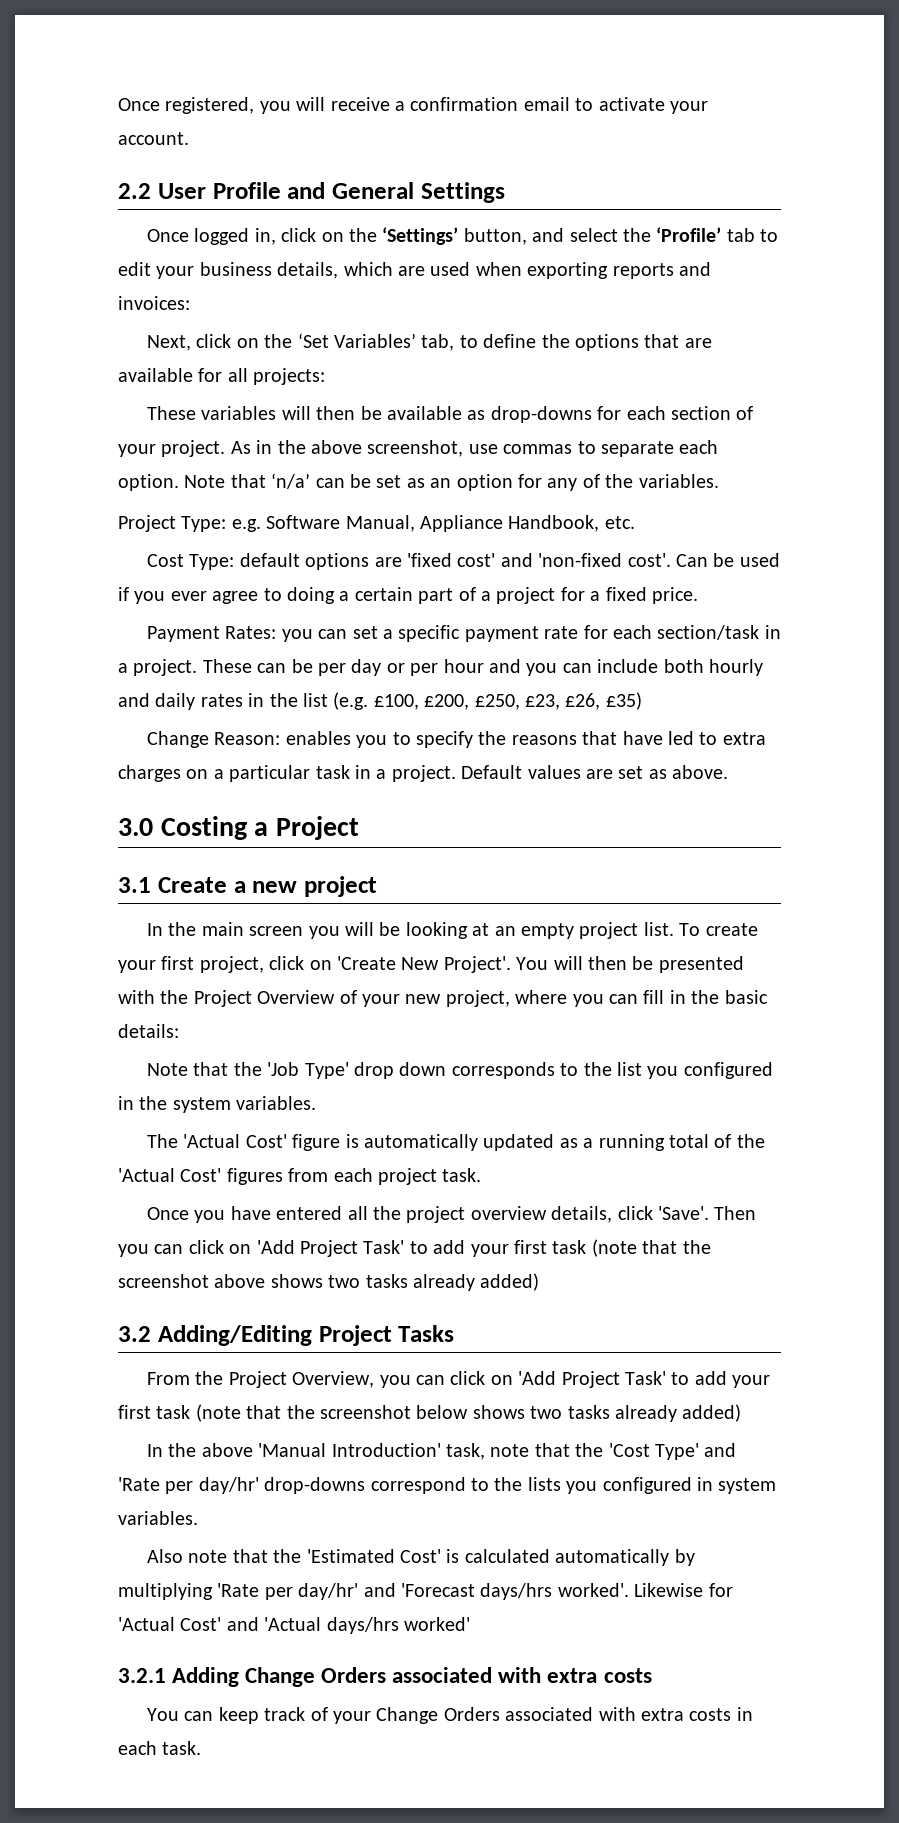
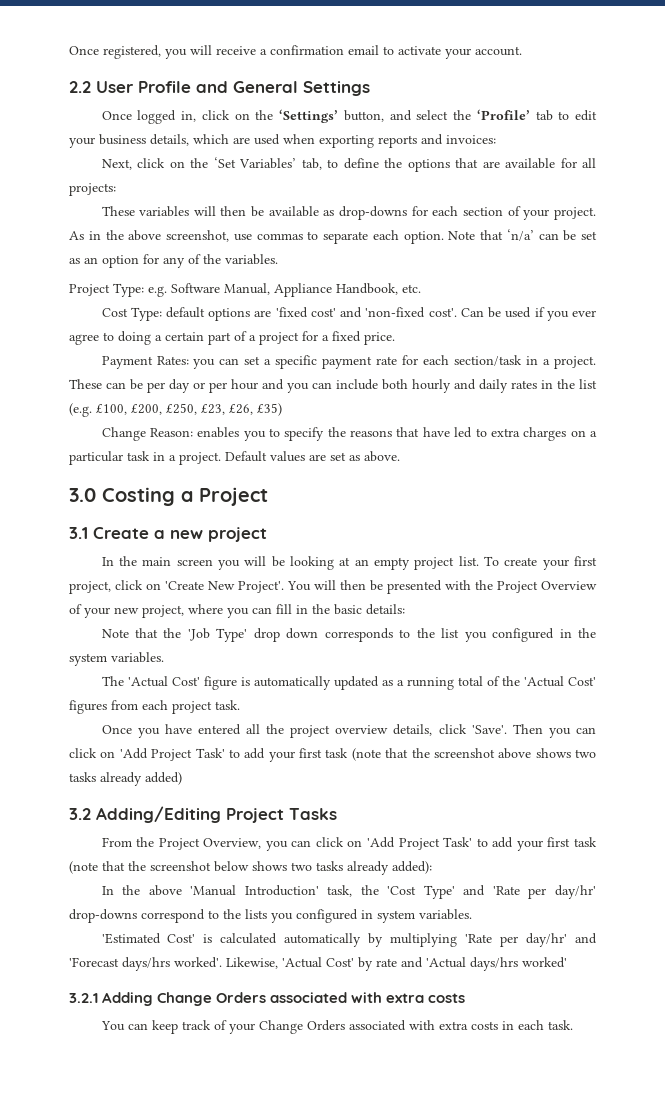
- From the Project Overview, you can click on 'Add Project Task' to add your first task (note that the screenshot below shows two tasks already added)
+ From the Project Overview, you can click on 'Add Project Task' to add your first task (note that the screenshot below shows two tasks already added):
- In the above 'Manual Introduction' task, note that the 'Cost Type' and 'Rate per day/hr' drop-downs correspond to the lists you configured in system variables.
+ In the above 'Manual Introduction' task, the 'Cost Type' and 'Rate per day/hr' drop-downs correspond to the lists you configured in system variables.
- Also note that the 'Estimated Cost' is calculated automatically by multiplying 'Rate per day/hr' and 'Forecast days/hrs worked'.
+ 'Estimated Cost' is calculated automatically by multiplying 'Rate per day/hr' and 'Forecast days/hrs worked'.
- Likewise for 'Actual Cost' and 'Actual days/hrs worked'
+ Likewise, 'Actual Cost' by rate and 'Actual days/hrs worked'

